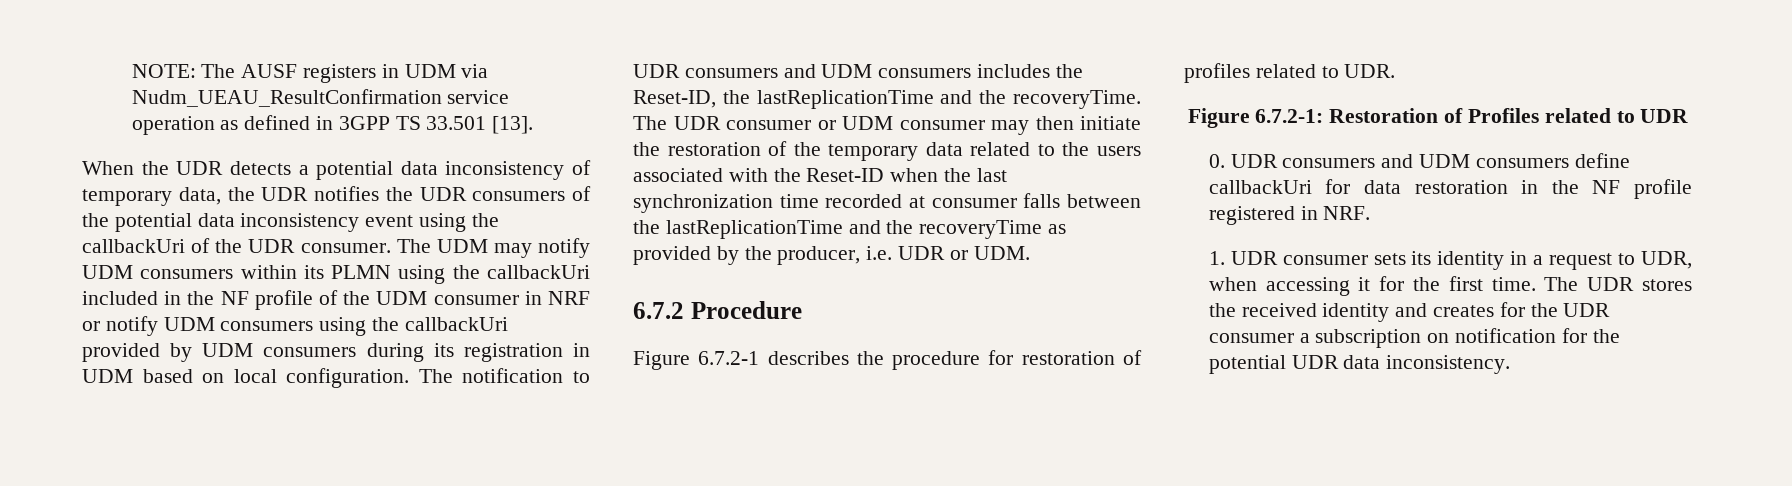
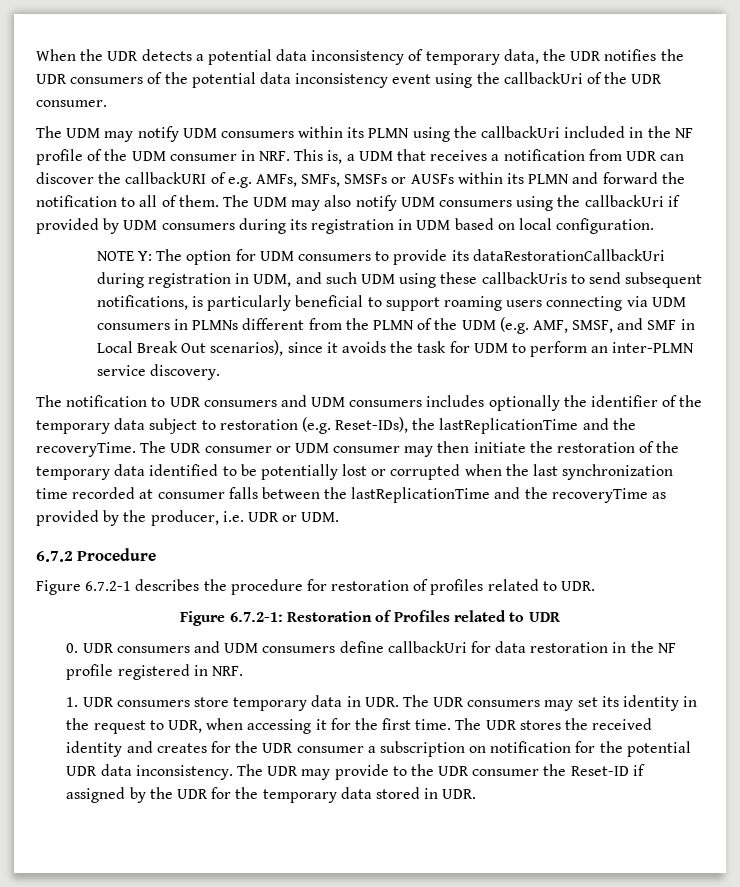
- NOTE: The AUSF registers in UDM via Nudm_UEAU_ResultConfirmation service operation as defined in 3GPP TS 33.501 [13].
- When the UDR detects a potential data inconsistency of temporary data, the UDR notifies the UDR consumers of the potential data inconsistency event using the callbackUri of the UDR consumer. The UDM may notify UDM consumers within its PLMN using the callbackUri included in the NF profile of the UDM consumer in NRF or notify UDM consumers using the callbackUri provided by UDM consumers during its registration in UDM based on local configuration. The notification to UDR consumers and UDM consumers includes the Reset-ID, the lastReplicationTime and the recoveryTime.
+ When the UDR detects a potential data inconsistency of temporary data, the UDR notifies the UDR consumers of the potential data inconsistency event using the callbackUri of the UDR consumer.
+ The UDM may notify UDM consumers within its PLMN using the callbackUri included in the NF profile of the UDM consumer in NRF. This is, a UDM that receives a notification from UDR can discover the callbackURI of e.g. AMFs, SMFs, SMSFs or AUSFs within its PLMN and forward the notification to all of them. The UDM may also notify UDM consumers using the callbackUri if provided by UDM consumers during its registration in UDM based on local configuration.
+ NOTE Y: The option for UDM consumers to provide its dataRestorationCallbackUri during registration in UDM, and such UDM using these callbackUris to send subsequent notifications, is particularly beneficial to support roaming users connecting via UDM consumers in PLMNs different from the PLMN of the UDM (e.g. AMF, SMSF, and SMF in Local Break Out scenarios), since it avoids the task for UDM to perform an inter-PLMN service discovery.
+ The notification to UDR consumers and UDM consumers includes optionally the identifier of the temporary data subject to restoration (e.g. Reset-IDs), the lastReplicationTime and the recoveryTime.
- The UDR consumer or UDM consumer may then initiate the restoration of the temporary data related to the users associated with the Reset-ID when the last synchronization time recorded at consumer falls between the lastReplicationTime and the recoveryTime as provided by the producer, i.e. UDR or UDM.
+ The UDR consumer or UDM consumer may then initiate the restoration of the temporary data identified to be potentially lost or corrupted when the last synchronization time recorded at consumer falls between the lastReplicationTime and the recoveryTime as provided by the producer, i.e. UDR or UDM.
- 1. UDR consumer sets its identity in a request to UDR, when accessing it for the first time.
+ 1. UDR consumers store temporary data in UDR. The UDR consumers may set its identity in the request to UDR, when accessing it for the first time.
+ The UDR may provide to the UDR consumer the Reset-ID if assigned by the UDR for the temporary data stored in UDR.

